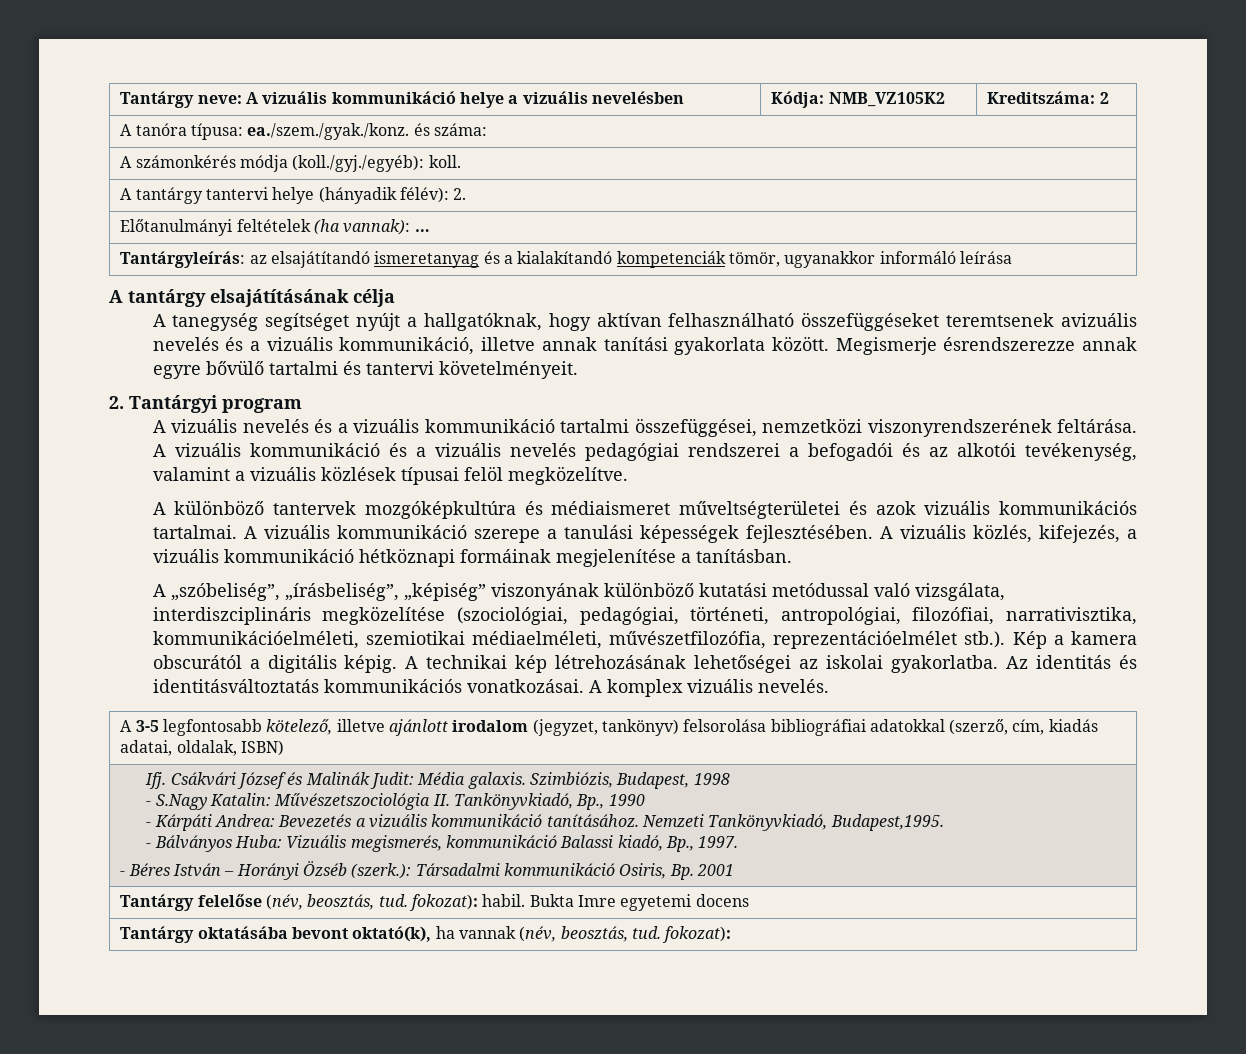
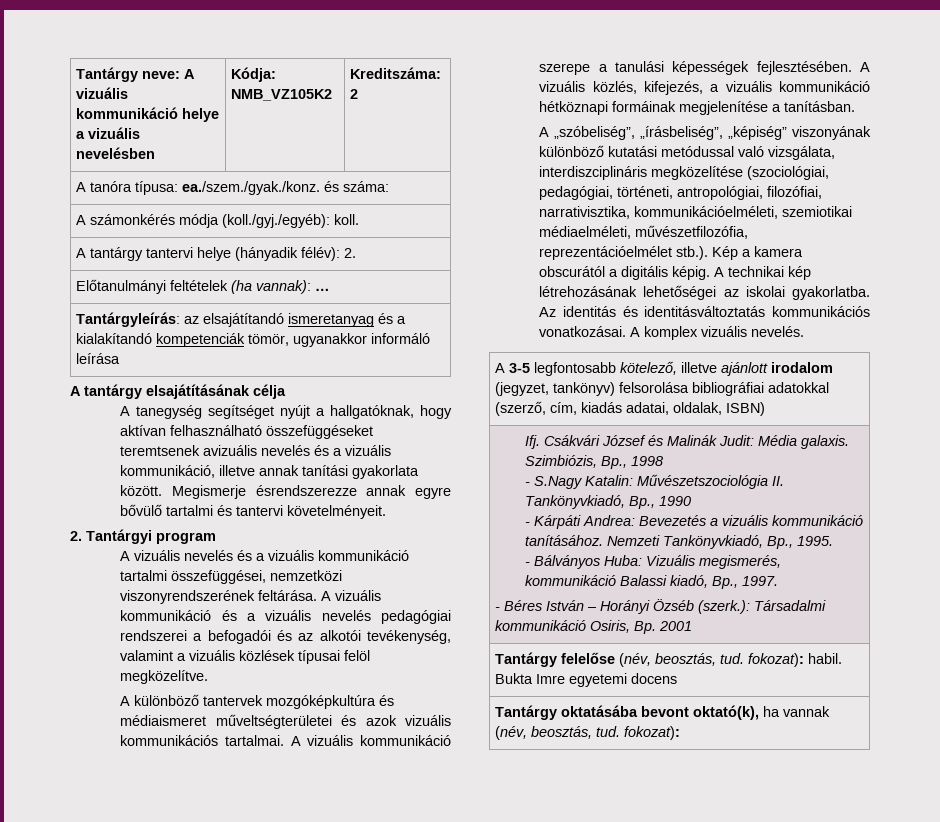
- Szimbiózis, Budapest, 1998
+ Szimbiózis, Bp., 1998
- Nemzeti Tankönyvkiadó, Budapest,1995.
+ Nemzeti Tankönyvkiadó, Bp., 1995.

